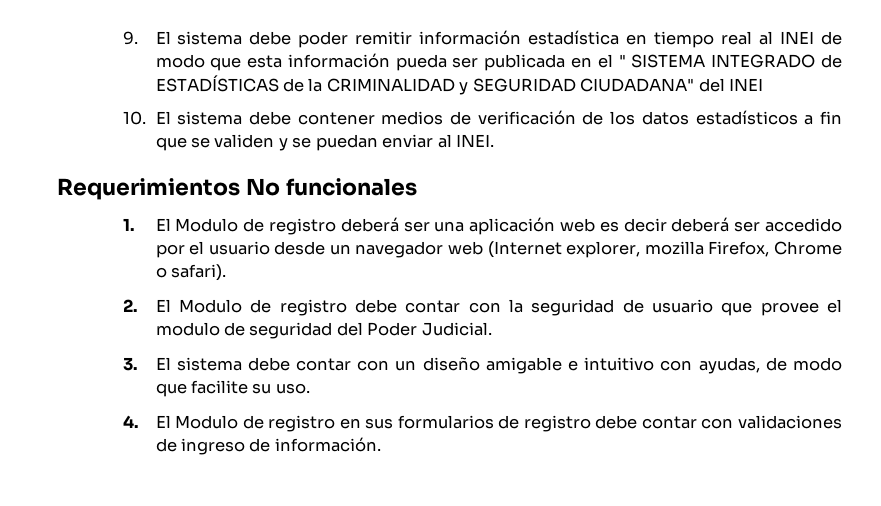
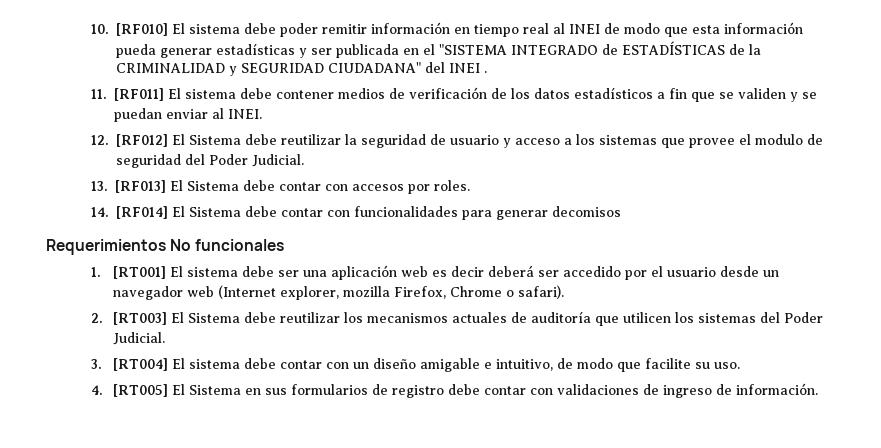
- 9. El sistema debe poder remitir información estadística en tiempo real al INEI de modo que esta información pueda ser publicada en el " SISTEMA INTEGRADO de ESTADÍSTICAS de la CRIMINALIDAD y SEGURIDAD CIUDADANA" del INEI
- 10. El sistema debe contener medios de verificación de los datos estadísticos a fin que se validen y se puedan enviar al INEI.
+ 10. [RF010] El sistema debe poder remitir información en tiempo real al INEI de modo que esta información pueda generar estadísticas y ser publicada en el "SISTEMA INTEGRADO de ESTADÍSTICAS de la CRIMINALIDAD y SEGURIDAD CIUDADANA" del INEI .
+ 11. [RF011] El sistema debe contener medios de verificación de los datos estadísticos a fin que se validen y se puedan enviar al INEI.
+ 12. [RF012] El Sistema debe reutilizar la seguridad de usuario y acceso a los sistemas que provee el modulo de seguridad del Poder Judicial.
+ 13. [RF013] El Sistema debe contar con accesos por roles.
+ 14. [RF014] El Sistema debe contar con funcionalidades para generar decomisos
- 1. El Modulo de registro deberá ser una aplicación web es decir deberá ser accedido por el usuario desde un navegador web (Internet explorer, mozilla Firefox, Chrome o safari).
+ 1. [RT001] El sistema debe ser una aplicación web es decir deberá ser accedido por el usuario desde un navegador web (Internet explorer, mozilla Firefox, Chrome o safari).
- 2. El Modulo de registro debe contar con la seguridad de usuario que provee el modulo de seguridad del Poder Judicial.
+ 2. [RT003] El Sistema debe reutilizar los mecanismos actuales de auditoría que utilicen los sistemas del Poder Judicial.
- 3. El sistema debe contar con un diseño amigable e intuitivo con ayudas, de modo que facilite su uso.
+ 3. [RT004] El sistema debe contar con un diseño amigable e intuitivo, de modo que facilite su uso.
- 4. El Modulo de registro en sus formularios de registro debe contar con validaciones de ingreso de información.
+ 4. [RT005] El Sistema en sus formularios de registro debe contar con validaciones de ingreso de información.

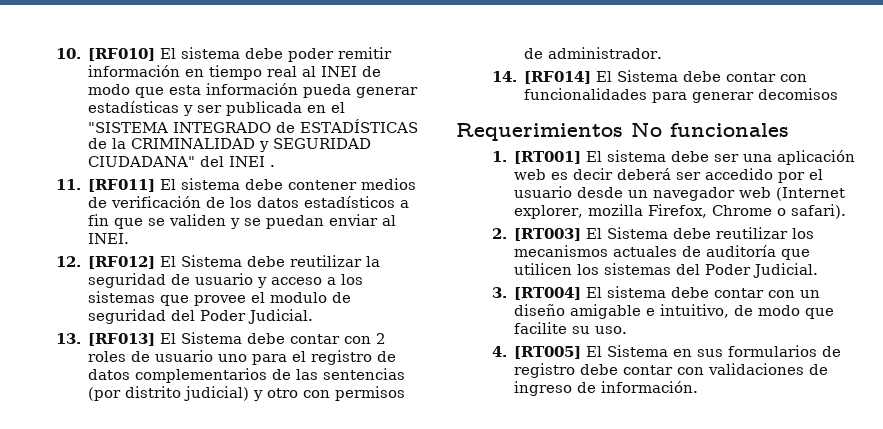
- 13. [RF013] El Sistema debe contar con accesos por roles.
+ 13. [RF013] El Sistema debe contar con 2 roles de usuario uno para el registro de datos complementarios de las sentencias (por distrito judicial) y otro con permisos de administrador.

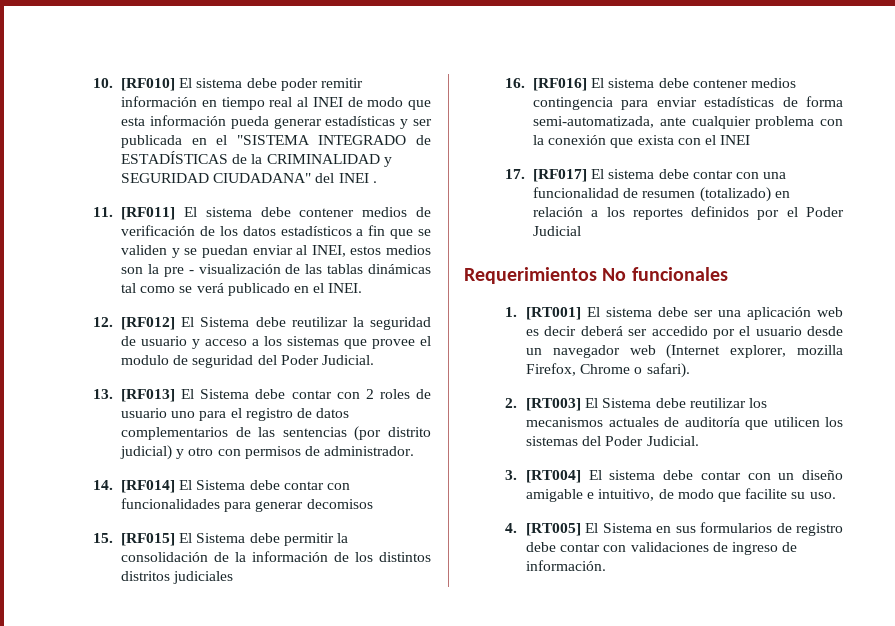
- 11. [RF011] El sistema debe contener medios de verificación de los datos estadísticos a fin que se validen y se puedan enviar al INEI.
+ 11. [RF011] El sistema debe contener medios de verificación de los datos estadísticos a fin que se validen y se puedan enviar al INEI, estos medios son la pre - visualización de las tablas dinámicas tal como se verá publicado en el INEI.
+ 15. [RF015] El Sistema debe permitir la consolidación de la información de los distintos distritos judiciales
+ 16. [RF016] El sistema debe contener medios contingencia para enviar estadísticas de forma semi-automatizada, ante cualquier problema con la conexión que exista con el INEI
+ 17. [RF017] El sistema debe contar con una funcionalidad de resumen (totalizado) en relación a los reportes definidos por el Poder Judicial

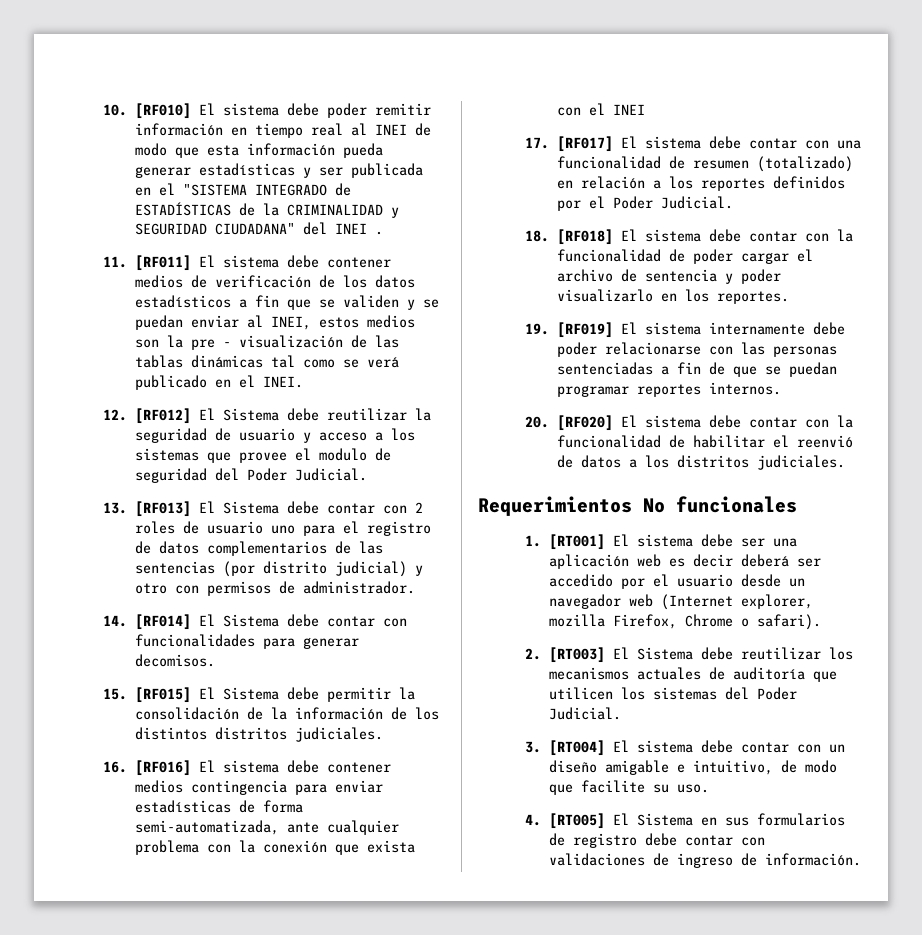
- 14. [RF014] El Sistema debe contar con funcionalidades para generar decomisos
+ 14. [RF014] El Sistema debe contar con funcionalidades para generar decomisos.
- 15. [RF015] El Sistema debe permitir la consolidación de la información de los distintos distritos judiciales
+ 15. [RF015] El Sistema debe permitir la consolidación de la información de los distintos distritos judiciales.
- 17. [RF017] El sistema debe contar con una funcionalidad de resumen (totalizado) en relación a los reportes definidos por el Poder Judicial
+ 17. [RF017] El sistema debe contar con una funcionalidad de resumen (totalizado) en relación a los reportes definidos por el Poder Judicial.
+ 18. [RF018] El sistema debe contar con la funcionalidad de poder cargar el archivo de sentencia y poder visualizarlo en los reportes.
+ 19. [RF019] El sistema internamente debe poder relacionarse con las personas sentenciadas a fin de que se puedan programar reportes internos.
+ 20. [RF020] El sistema debe contar con la funcionalidad de habilitar el reenvió de datos a los distritos judiciales.

